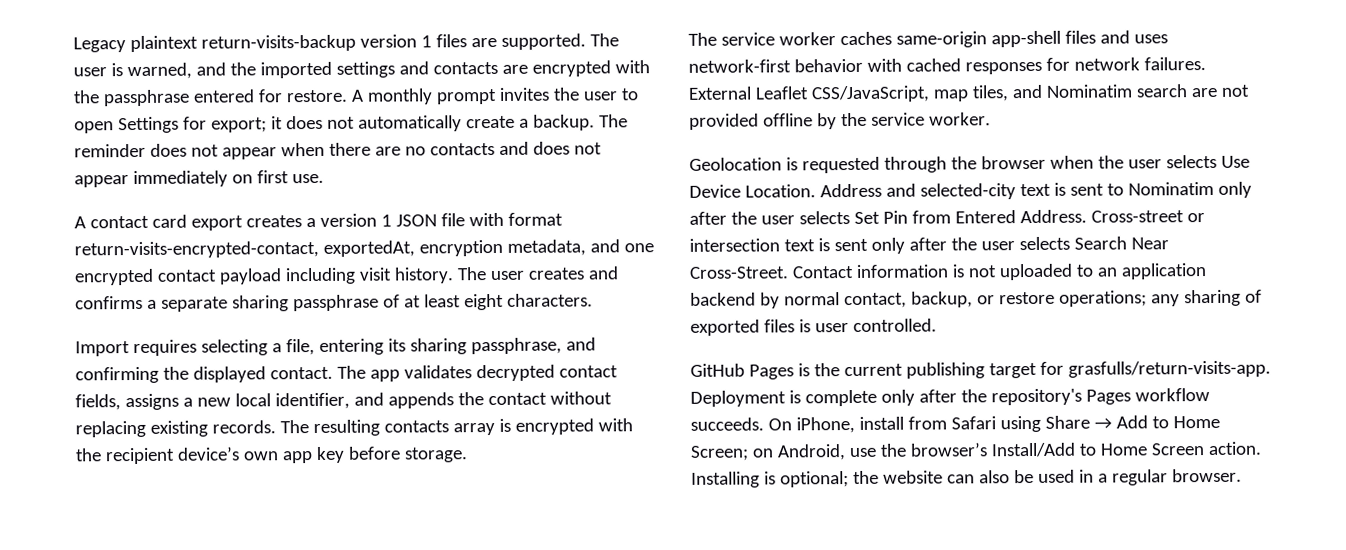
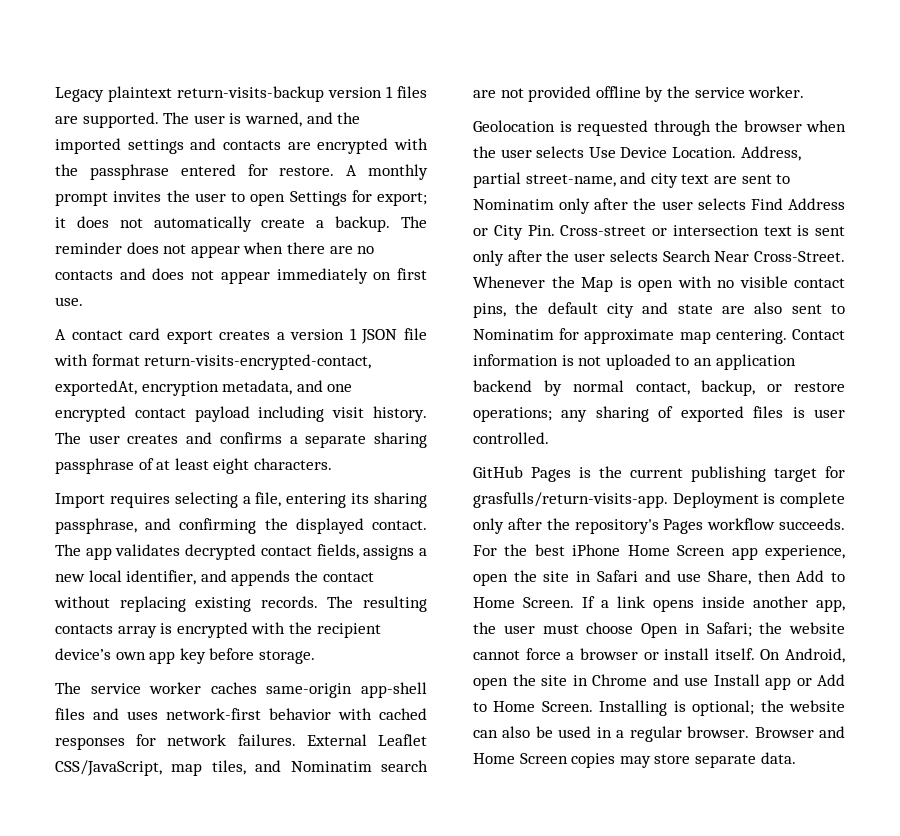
- Address and selected-city text is sent to Nominatim only after the user selects Set Pin from Entered Address. Cross-street or intersection text is sent only after the user selects Search Near Cross-Street.
+ Address, partial street-name, and city text are sent to Nominatim only after the user selects Find Address or City Pin. Cross-street or intersection text is sent only after the user selects Search Near Cross-Street.
+ Whenever the Map is open with no visible contact pins, the default city and state are also sent to Nominatim for approximate map centering.
- On iPhone, install from Safari using Share → Add to Home Screen; on Android, use the browser’s Install/Add to Home Screen action.
+ For the best iPhone Home Screen app experience, open the site in Safari and use Share, then Add to Home Screen. If a link opens inside another app, the user must choose Open in Safari; the website cannot force a browser or install itself. On Android, open the site in Chrome and use Install app or Add to Home Screen.
+ Browser and Home Screen copies may store separate data.

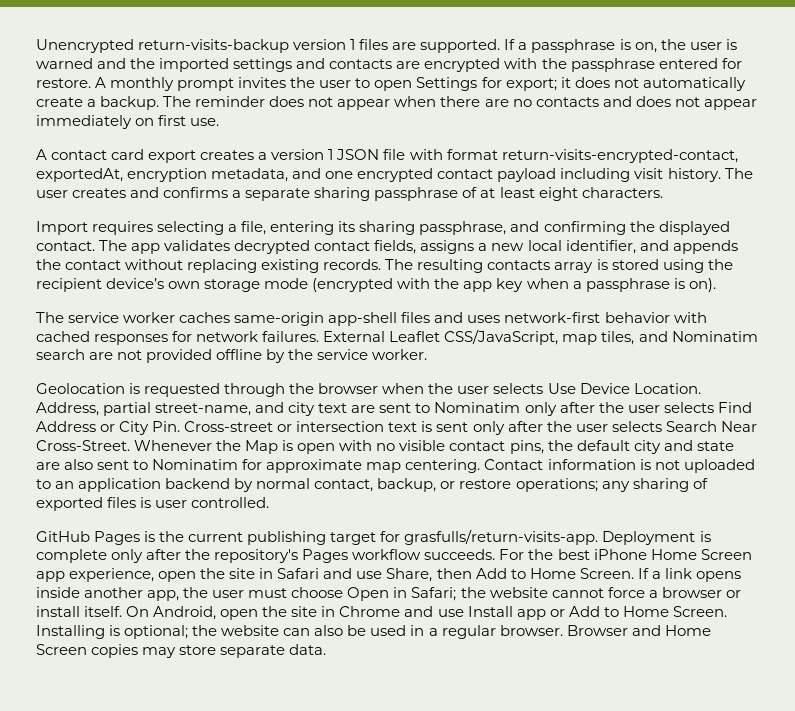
- Legacy plaintext return-visits-backup version 1 files are supported.
+ Unencrypted return-visits-backup version 1 files are supported.
- The user is warned, and the imported settings and contacts are encrypted with the passphrase entered for restore.
+ If a passphrase is on, the user is warned and the imported settings and contacts are encrypted with the passphrase entered for restore.
- The resulting contacts array is encrypted with the recipient device’s own app key before storage.
+ The resulting contacts array is stored using the recipient device’s own storage mode (encrypted with the app key when a passphrase is on).

